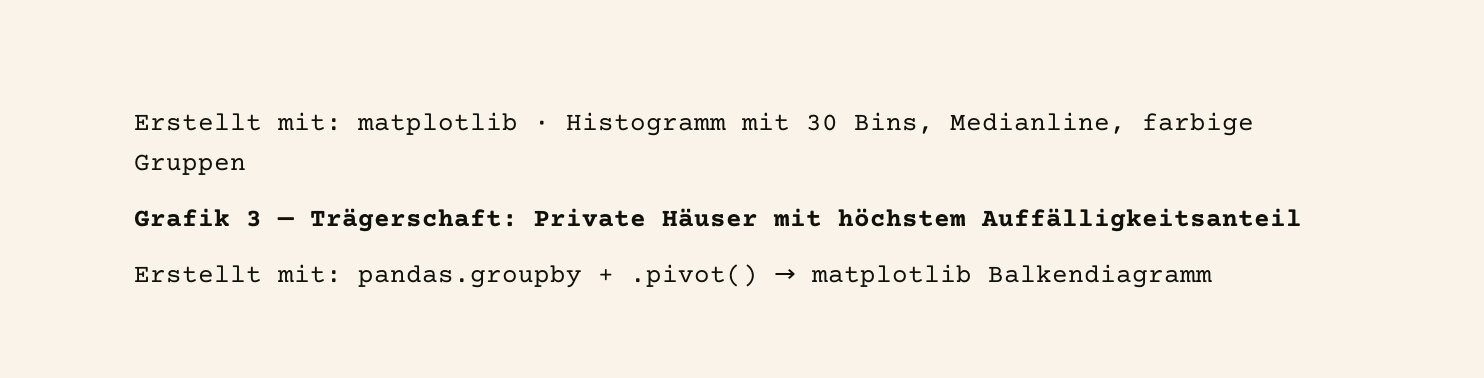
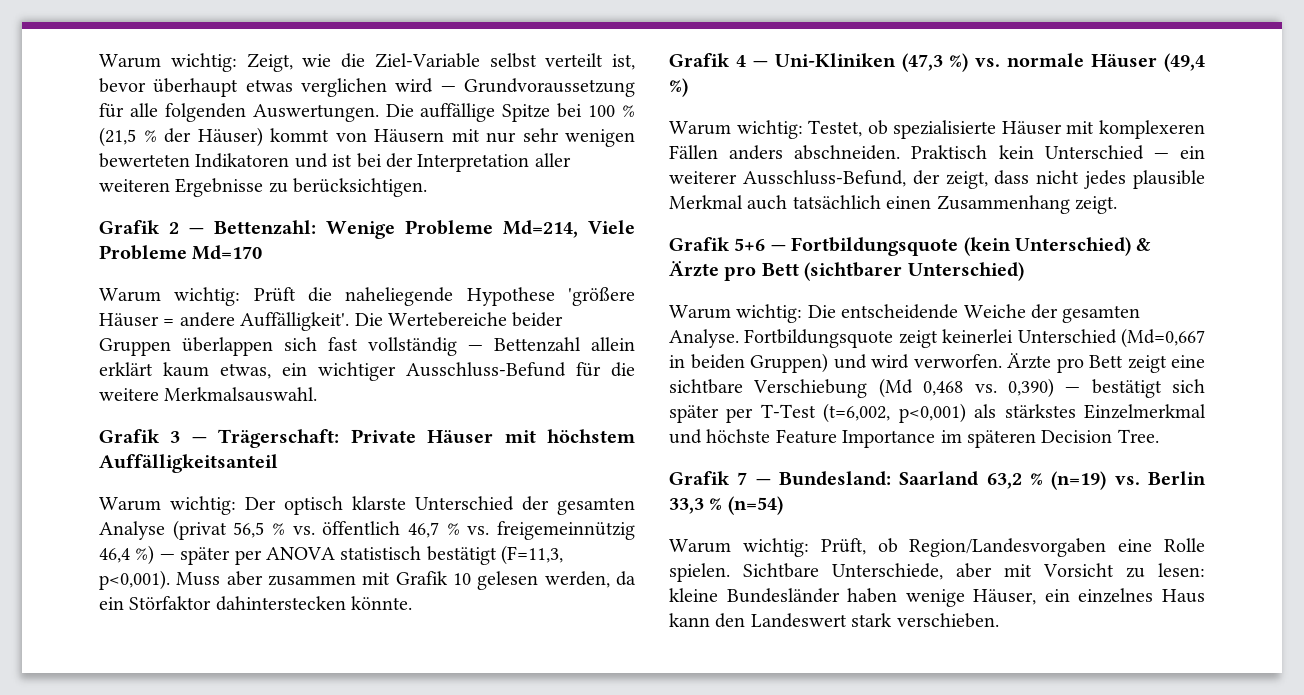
- Erstellt mit: matplotlib · Histogramm mit 30 Bins, Medianline, farbige Gruppen
+ Warum wichtig: Zeigt, wie die Ziel-Variable selbst verteilt ist, bevor überhaupt etwas verglichen wird — Grundvoraussetzung für alle folgenden Auswertungen. Die auffällige Spitze bei 100 % (21,5 % der Häuser) kommt von Häusern mit nur sehr wenigen bewerteten Indikatoren und ist bei der Interpretation aller weiteren Ergebnisse zu berücksichtigen.
+ Grafik 2 — Bettenzahl: Wenige Probleme Md=214, Viele Probleme Md=170
+ Warum wichtig: Prüft die naheliegende Hypothese 'größere Häuser = andere Auffälligkeit'. Die Wertebereiche beider Gruppen überlappen sich fast vollständig — Bettenzahl allein erklärt kaum etwas, ein wichtiger Ausschluss-Befund für die weitere Merkmalsauswahl.
- Erstellt mit: pandas.groupby + .pivot() → matplotlib Balkendiagramm
+ Warum wichtig: Der optisch klarste Unterschied der gesamten Analyse (privat 56,5 % vs. öffentlich 46,7 % vs. freigemeinnützig 46,4 %) — später per ANOVA statistisch bestätigt (F=11,3, p<0,001). Muss aber zusammen mit Grafik 10 gelesen werden, da ein Störfaktor dahinterstecken könnte.
+ Grafik 4 — Uni-Kliniken (47,3 %) vs. normale Häuser (49,4 %)
+ Warum wichtig: Testet, ob spezialisierte Häuser mit komplexeren Fällen anders abschneiden. Praktisch kein Unterschied — ein weiterer Ausschluss-Befund, der zeigt, dass nicht jedes plausible Merkmal auch tatsächlich einen Zusammenhang zeigt.
+ Grafik 5+6 — Fortbildungsquote (kein Unterschied) & Ärzte pro Bett (sichtbarer Unterschied)
+ Warum wichtig: Die entscheidende Weiche der gesamten Analyse. Fortbildungsquote zeigt keinerlei Unterschied (Md=0,667 in beiden Gruppen) und wird verworfen. Ärzte pro Bett zeigt eine sichtbare Verschiebung (Md 0,468 vs. 0,390) — bestätigt sich später per T-Test (t=6,002, p<0,001) als stärkstes Einzelmerkmal und höchste Feature Importance im späteren Decision Tree.
+ Grafik 7 — Bundesland: Saarland 63,2 % (n=19) vs. Berlin 33,3 % (n=54)
+ Warum wichtig: Prüft, ob Region/Landesvorgaben eine Rolle spielen. Sichtbare Unterschiede, aber mit Vorsicht zu lesen: kleine Bundesländer haben wenige Häuser, ein einzelnes Haus kann den Landeswert stark verschieben.

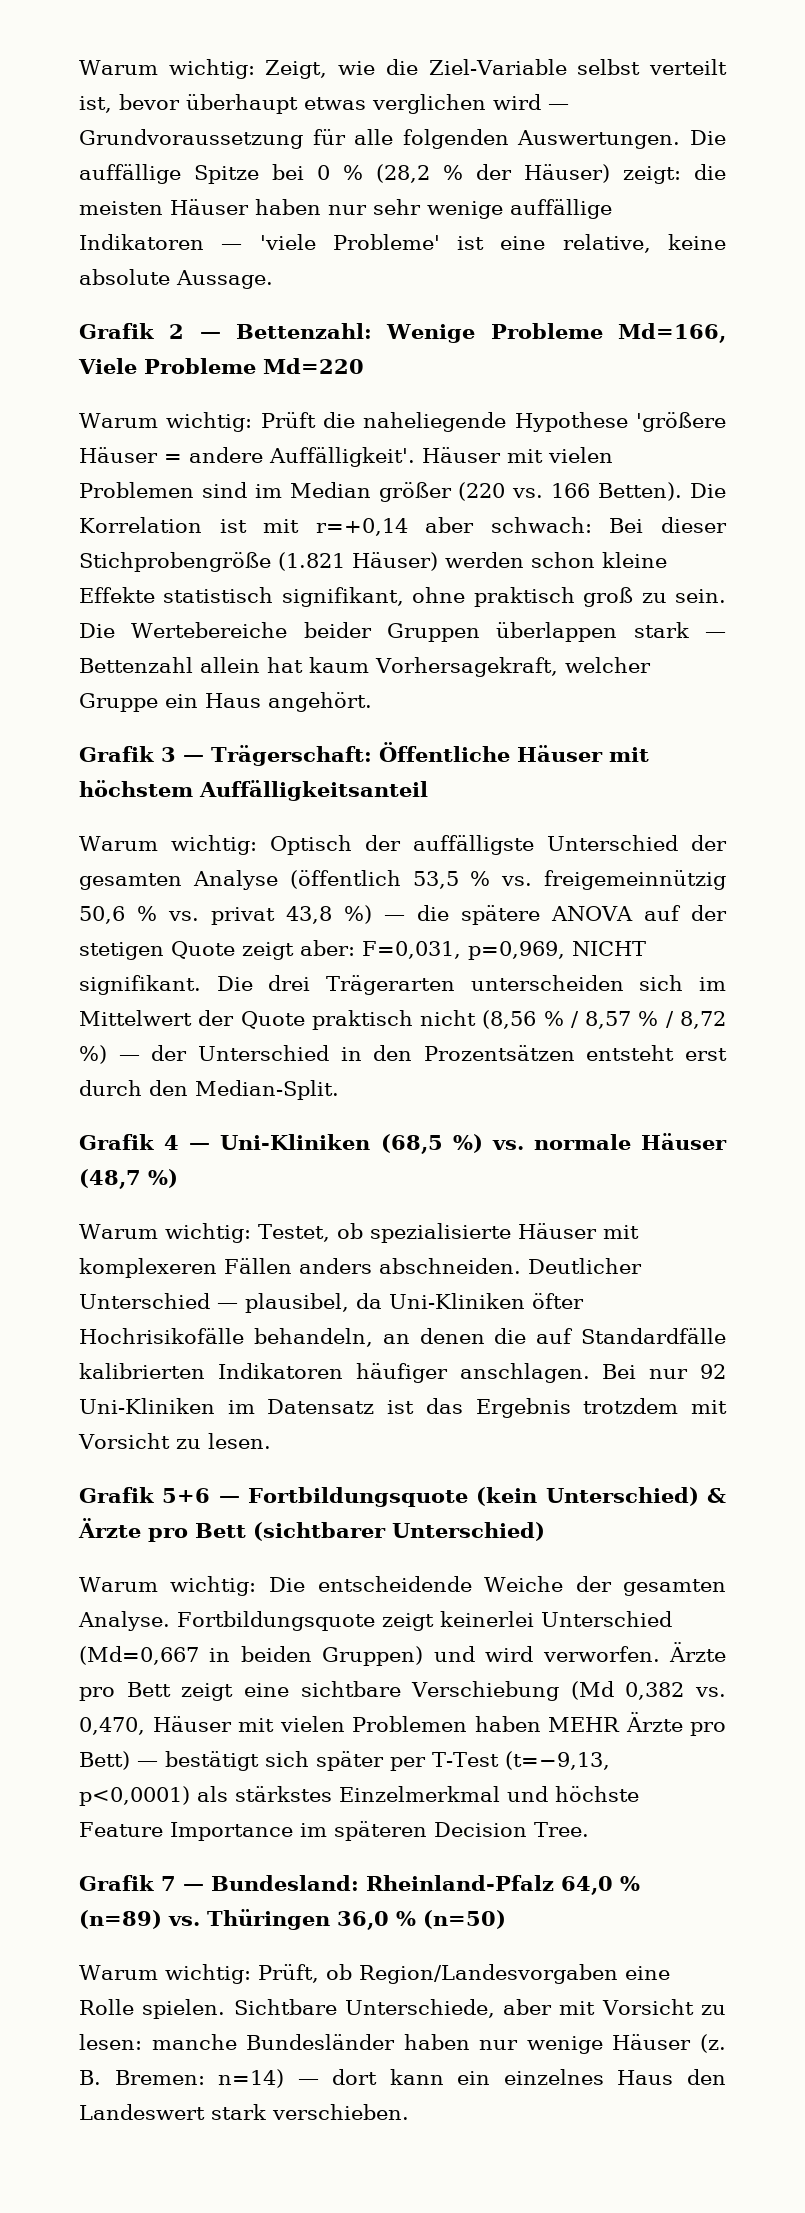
- Die auffällige Spitze bei 100 % (21,5 % der Häuser) kommt von Häusern mit nur sehr wenigen bewerteten Indikatoren und ist bei der Interpretation aller weiteren Ergebnisse zu berücksichtigen.
+ Die auffällige Spitze bei 0 % (28,2 % der Häuser) zeigt: die meisten Häuser haben nur sehr wenige auffällige Indikatoren — 'viele Probleme' ist eine relative, keine absolute Aussage.
- Grafik 2 — Bettenzahl: Wenige Probleme Md=214, Viele Probleme Md=170
+ Grafik 2 — Bettenzahl: Wenige Probleme Md=166, Viele Probleme Md=220
+ Häuser mit vielen Problemen sind im Median größer (220 vs. 166 Betten). Die Korrelation ist mit r=+0,14 aber schwach: Bei dieser Stichprobengröße (1.821 Häuser) werden schon kleine Effekte statistisch signifikant, ohne praktisch groß zu sein.
- Die Wertebereiche beider Gruppen überlappen sich fast vollständig — Bettenzahl allein erklärt kaum etwas, ein wichtiger Ausschluss-Befund für die weitere Merkmalsauswahl.
+ Die Wertebereiche beider Gruppen überlappen stark — Bettenzahl allein hat kaum Vorhersagekraft, welcher Gruppe ein Haus angehört.
- Grafik 3 — Trägerschaft: Private Häuser mit höchstem Auffälligkeitsanteil
+ Grafik 3 — Trägerschaft: Öffentliche Häuser mit höchstem Auffälligkeitsanteil
- Warum wichtig: Der optisch klarste Unterschied der gesamten Analyse (privat 56,5 % vs. öffentlich 46,7 % vs. freigemeinnützig 46,4 %) — später per ANOVA statistisch bestätigt (F=11,3, p<0,001). Muss aber zusammen mit Grafik 10 gelesen werden, da ein Störfaktor dahinterstecken könnte.
+ Warum wichtig: Optisch der auffälligste Unterschied der gesamten Analyse (öffentlich 53,5 % vs. freigemeinnützig 50,6 % vs. privat 43,8 %) — die spätere ANOVA auf der stetigen Quote zeigt aber: F=0,031, p=0,969, NICHT signifikant. Die drei Trägerarten unterscheiden sich im Mittelwert der Quote praktisch nicht (8,56 % / 8,57 % / 8,72 %) — der Unterschied in den Prozentsätzen entsteht erst durch den Median-Split.
- Grafik 4 — Uni-Kliniken (47,3 %) vs. normale Häuser (49,4 %)
+ Grafik 4 — Uni-Kliniken (68,5 %) vs. normale Häuser (48,7 %)
- Praktisch kein Unterschied — ein weiterer Ausschluss-Befund, der zeigt, dass nicht jedes plausible Merkmal auch tatsächlich einen Zusammenhang zeigt.
+ Deutlicher Unterschied — plausibel, da Uni-Kliniken öfter Hochrisikofälle behandeln, an denen die auf Standardfälle kalibrierten Indikatoren häufiger anschlagen. Bei nur 92 Uni-Kliniken im Datensatz ist das Ergebnis trotzdem mit Vorsicht zu lesen.
- Ärzte pro Bett zeigt eine sichtbare Verschiebung (Md 0,468 vs. 0,390) — bestätigt sich später per T-Test (t=6,002, p<0,001) als stärkstes Einzelmerkmal und höchste Feature Importance im späteren Decision Tree.
+ Ärzte pro Bett zeigt eine sichtbare Verschiebung (Md 0,382 vs. 0,470, Häuser mit vielen Problemen haben MEHR Ärzte pro Bett) — bestätigt sich später per T-Test (t=−9,13, p<0,0001) als stärkstes Einzelmerkmal und höchste Feature Importance im späteren Decision Tree.
- Grafik 7 — Bundesland: Saarland 63,2 % (n=19) vs. Berlin 33,3 % (n=54)
+ Grafik 7 — Bundesland: Rheinland-Pfalz 64,0 % (n=89) vs. Thüringen 36,0 % (n=50)
- Sichtbare Unterschiede, aber mit Vorsicht zu lesen: kleine Bundesländer haben wenige Häuser, ein einzelnes Haus kann den Landeswert stark verschieben.
+ Sichtbare Unterschiede, aber mit Vorsicht zu lesen: manche Bundesländer haben nur wenige Häuser (z. B. Bremen: n=14) — dort kann ein einzelnes Haus den Landeswert stark verschieben.

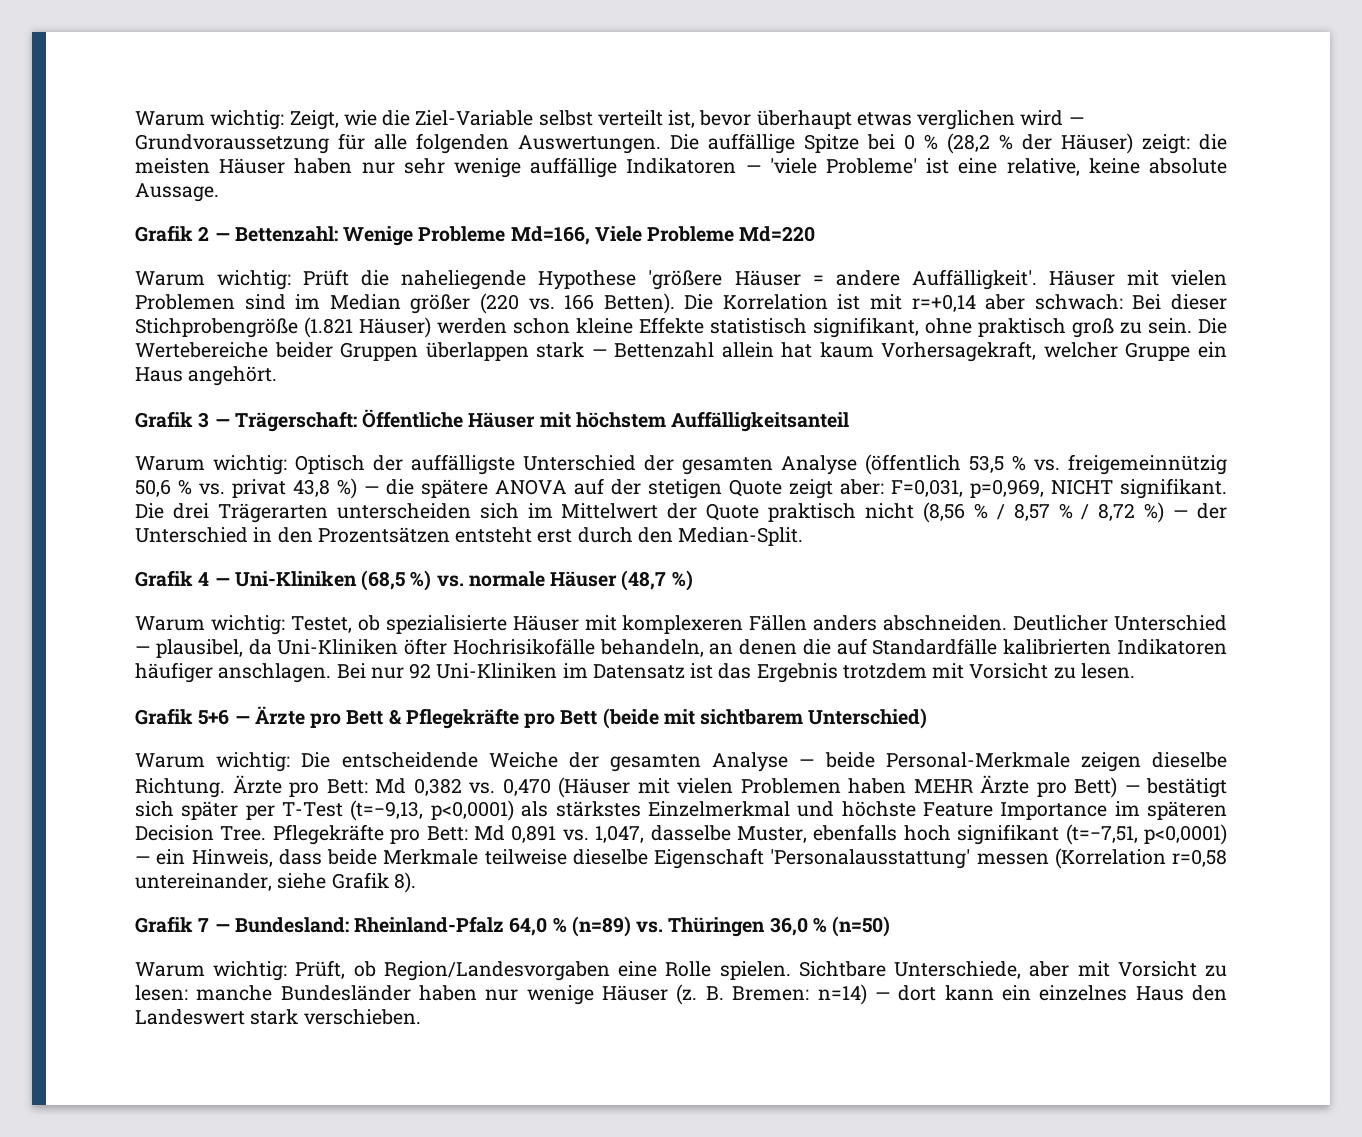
- Grafik 5+6 — Fortbildungsquote (kein Unterschied) & Ärzte pro Bett (sichtbarer Unterschied)
+ Grafik 5+6 — Ärzte pro Bett & Pflegekräfte pro Bett (beide mit sichtbarem Unterschied)
- Warum wichtig: Die entscheidende Weiche der gesamten Analyse. Fortbildungsquote zeigt keinerlei Unterschied (Md=0,667 in beiden Gruppen) und wird verworfen. Ärzte pro Bett zeigt eine sichtbare Verschiebung (Md 0,382 vs. 0,470, Häuser mit vielen Problemen haben MEHR Ärzte pro Bett) — bestätigt sich später per T-Test (t=−9,13, p<0,0001) als stärkstes Einzelmerkmal und höchste Feature Importance im späteren Decision Tree.
+ Warum wichtig: Die entscheidende Weiche der gesamten Analyse — beide Personal-Merkmale zeigen dieselbe Richtung. Ärzte pro Bett: Md 0,382 vs. 0,470 (Häuser mit vielen Problemen haben MEHR Ärzte pro Bett) — bestätigt sich später per T-Test (t=−9,13, p<0,0001) als stärkstes Einzelmerkmal und höchste Feature Importance im späteren Decision Tree. Pflegekräfte pro Bett: Md 0,891 vs. 1,047, dasselbe Muster, ebenfalls hoch signifikant (t=−7,51, p<0,0001) — ein Hinweis, dass beide Merkmale teilweise dieselbe Eigenschaft 'Personalausstattung' messen (Korrelation r=0,58 untereinander, siehe Grafik 8).

